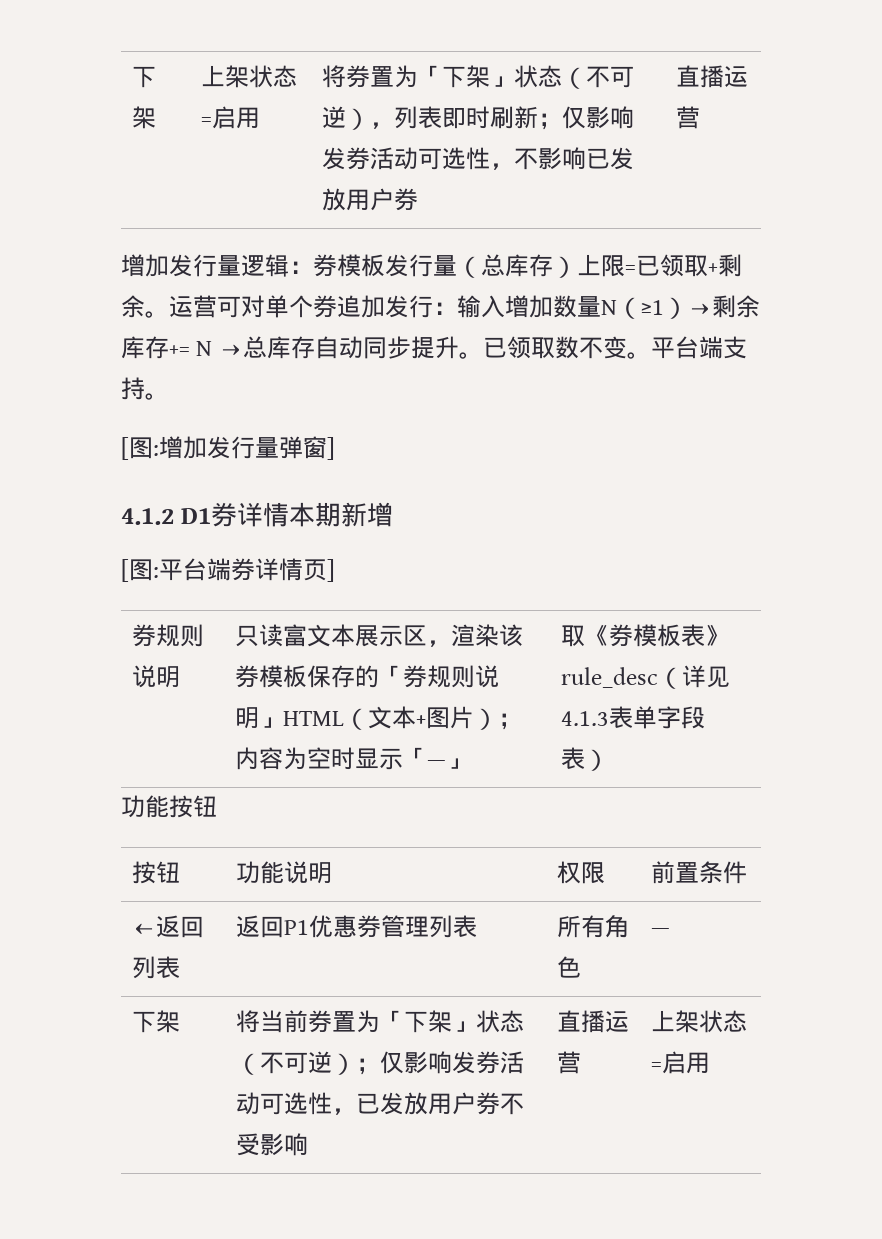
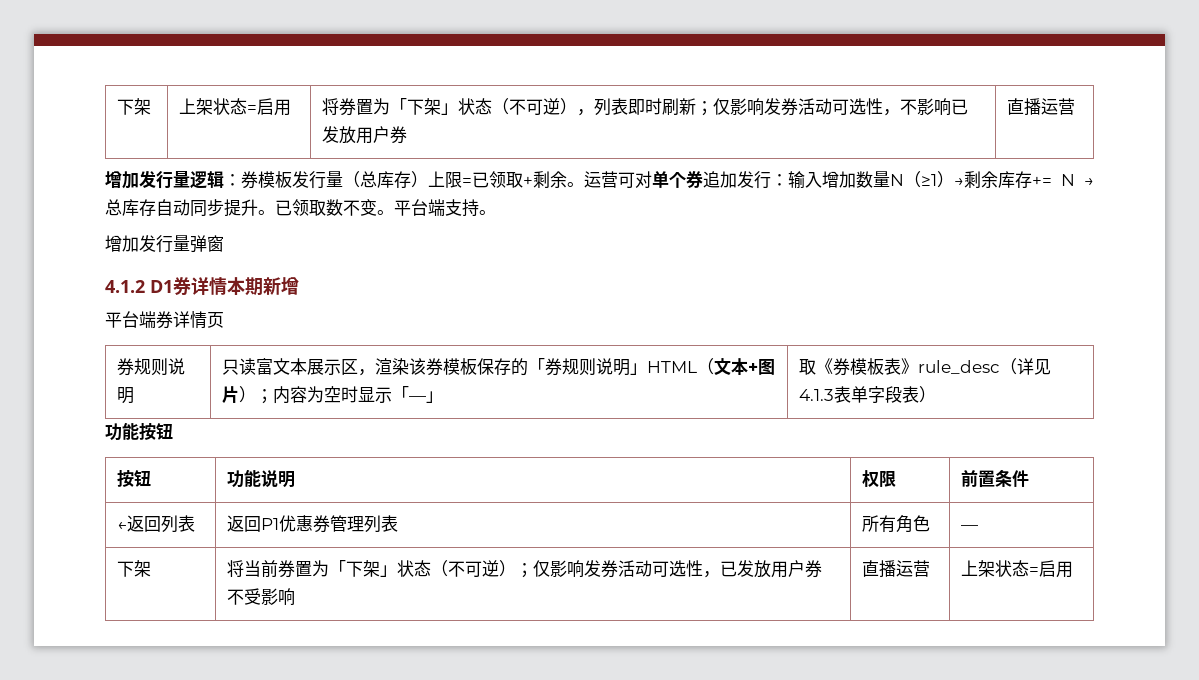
- [图:增加发行量弹窗]
+ 增加发行量弹窗
- [图:平台端券详情页]
+ 平台端券详情页

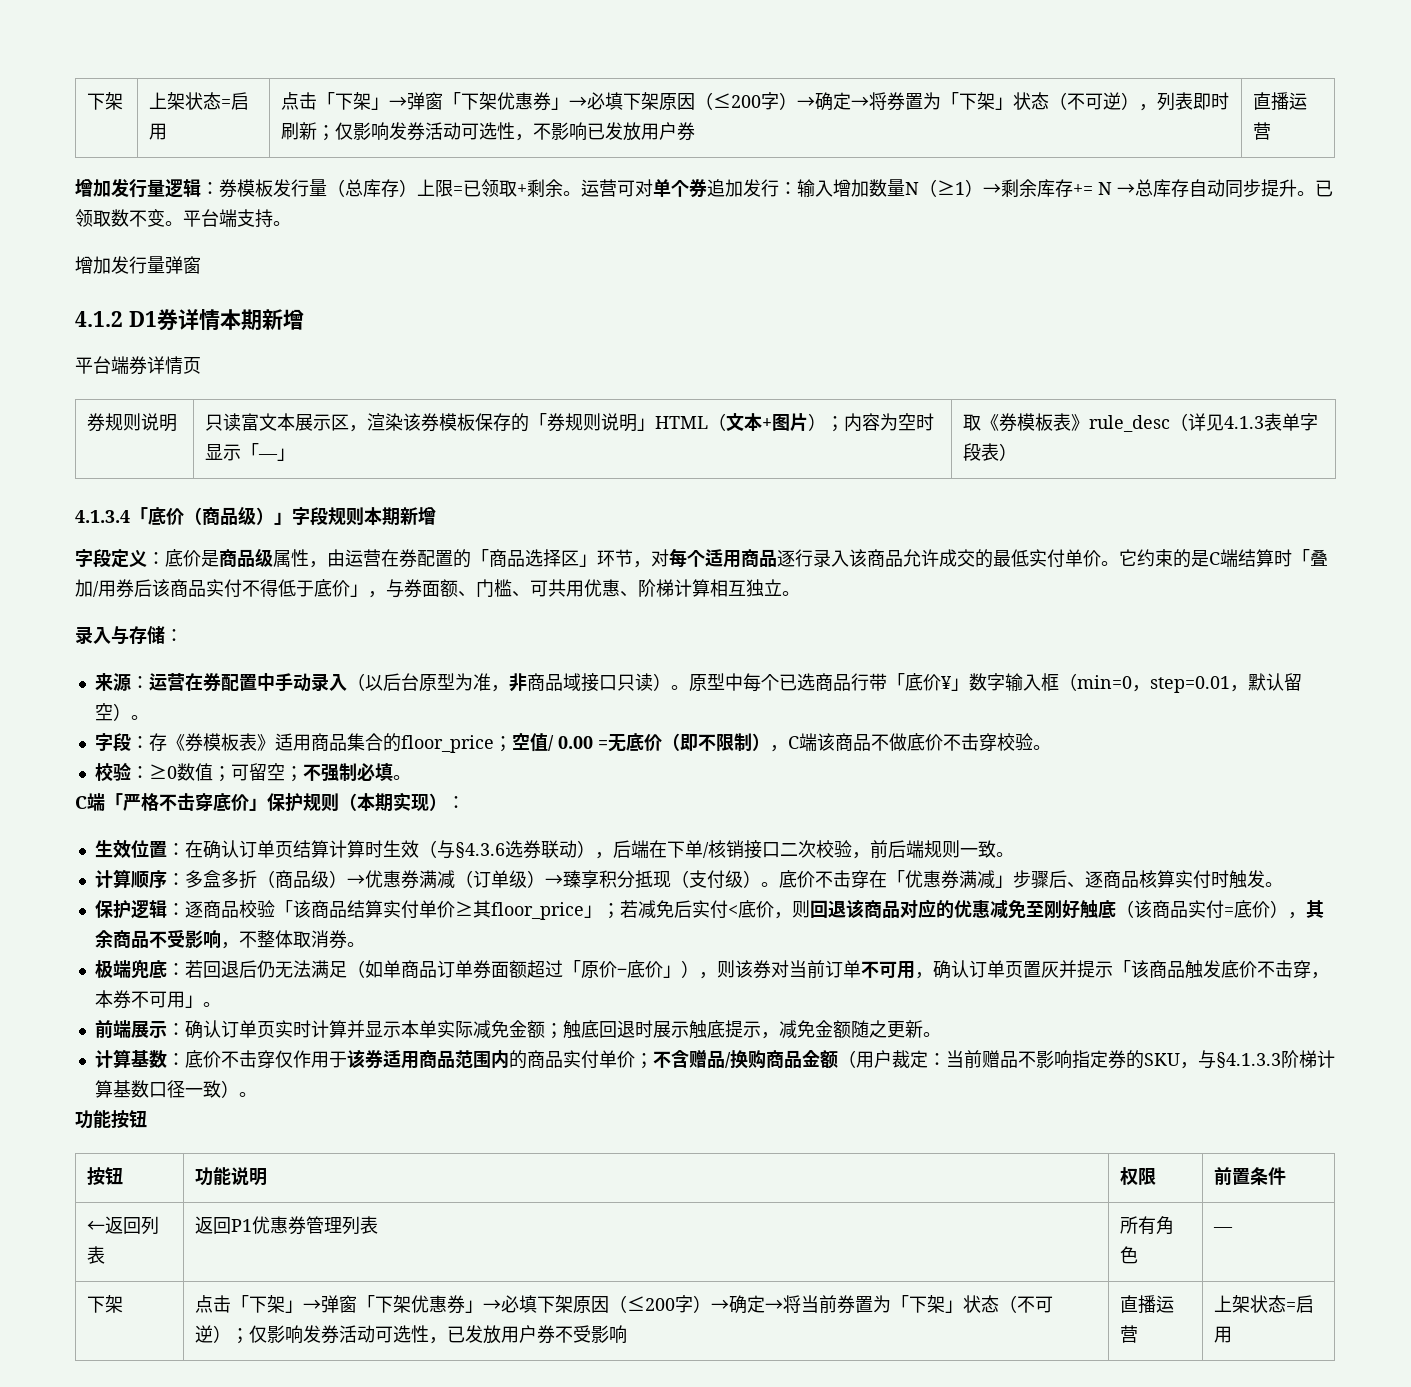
- 将券置为「下架」状态（不可逆），列表即时刷新；仅影响发券活动可选性，不影响已发放用户券
+ 点击「下架」→弹窗「下架优惠券」→必填下架原因（≤200字）→确定→将券置为「下架」状态（不可逆），列表即时刷新；仅影响发券活动可选性，不影响已发放用户券
+ 4.1.3.4「底价（商品级）」字段规则本期新增
+ 字段定义：底价是商品级属性，由运营在券配置的「商品选择区」环节，对每个适用商品逐行录入该商品允许成交的最低实付单价。它约束的是C端结算时「叠加/用券后该商品实付不得低于底价」，与券面额、门槛、可共用优惠、阶梯计算相互独立。
+ 录入与存储：
+ 来源：运营在券配置中手动录入（以后台原型为准，非商品域接口只读）。原型中每个已选商品行带「底价¥」数字输入框（min=0，step=0.01，默认留空）。
+ 字段：存《券模板表》适用商品集合的floor_price；空值/ 0.00 =无底价（即不限制），C端该商品不做底价不击穿校验。
+ 校验：≥0数值；可留空；不强制必填。
+ C端「严格不击穿底价」保护规则（本期实现）：
+ 生效位置：在确认订单页结算计算时生效（与§4.3.6选券联动），后端在下单/核销接口二次校验，前后端规则一致。
+ 计算顺序：多盒多折（商品级）→优惠券满减（订单级）→臻享积分抵现（支付级）。底价不击穿在「优惠券满减」步骤后、逐商品核算实付时触发。
+ 保护逻辑：逐商品校验「该商品结算实付单价≥其floor_price」；若减免后实付<底价，则回退该商品对应的优惠减免至刚好触底（该商品实付=底价），其余商品不受影响，不整体取消券。
+ 极端兜底：若回退后仍无法满足（如单商品订单券面额超过「原价−底价」），则该券对当前订单不可用，确认订单页置灰并提示「该商品触发底价不击穿，本券不可用」。
+ 前端展示：确认订单页实时计算并显示本单实际减免金额；触底回退时展示触底提示，减免金额随之更新。
+ 计算基数：底价不击穿仅作用于该券适用商品范围内的商品实付单价；不含赠品/换购商品金额（用户裁定：当前赠品不影响指定券的SKU，与§4.1.3.3阶梯计算基数口径一致）。
- 将当前券置为「下架」状态（不可逆）；仅影响发券活动可选性，已发放用户券不受影响
+ 点击「下架」→弹窗「下架优惠券」→必填下架原因（≤200字）→确定→将当前券置为「下架」状态（不可逆）；仅影响发券活动可选性，已发放用户券不受影响

